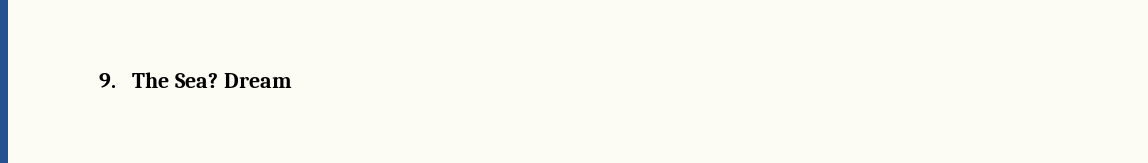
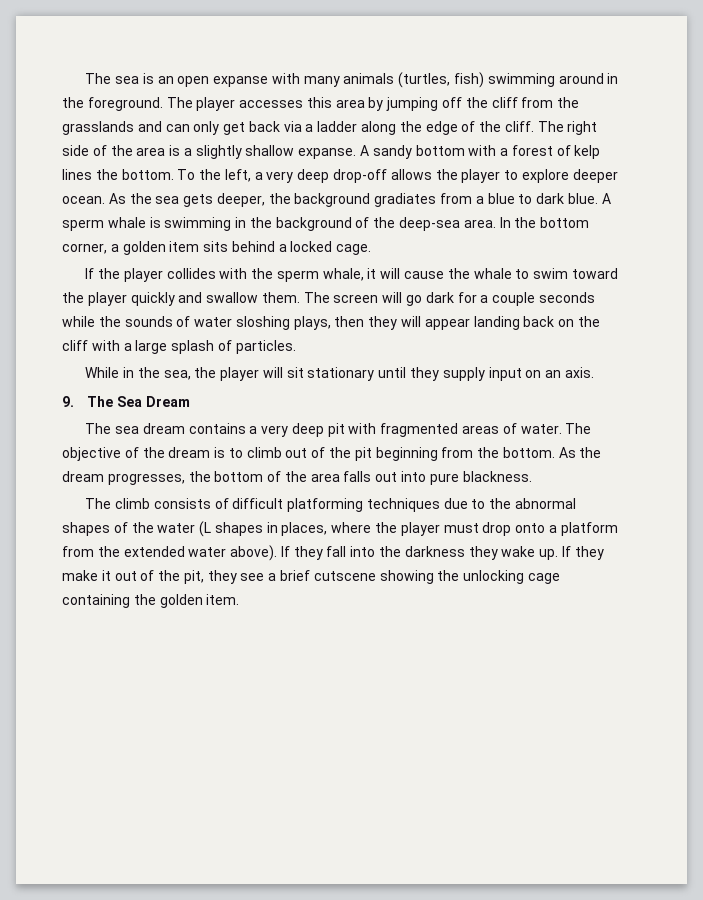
+ The sea is an open expanse with many animals (turtles, fish) swimming around in the foreground. The player accesses this area by jumping off the cliff from the grasslands and can only get back via a ladder along the edge of the cliff. The right side of the area is a slightly shallow expanse. A sandy bottom with a forest of kelp lines the bottom. To the left, a very deep drop-off allows the player to explore deeper ocean. As the sea gets deeper, the background gradiates from a blue to dark blue. A sperm whale is swimming in the background of the deep-sea area. In the bottom corner, a golden item sits behind a locked cage.
+ If the player collides with the sperm whale, it will cause the whale to swim toward the player quickly and swallow them. The screen will go dark for a couple seconds while the sounds of water sloshing plays, then they will appear landing back on the cliff with a large splash of particles.
+ While in the sea, the player will sit stationary until they supply input on an axis.
- 9. The Sea? Dream
+ 9. The Sea Dream
+ The sea dream contains a very deep pit with fragmented areas of water. The objective of the dream is to climb out of the pit beginning from the bottom. As the dream progresses, the bottom of the area falls out into pure blackness.
+ The climb consists of difficult platforming techniques due to the abnormal shapes of the water (L shapes in places, where the player must drop onto a platform from the extended water above). If they fall into the darkness they wake up. If they make it out of the pit, they see a brief cutscene showing the unlocking cage containing the golden item.

